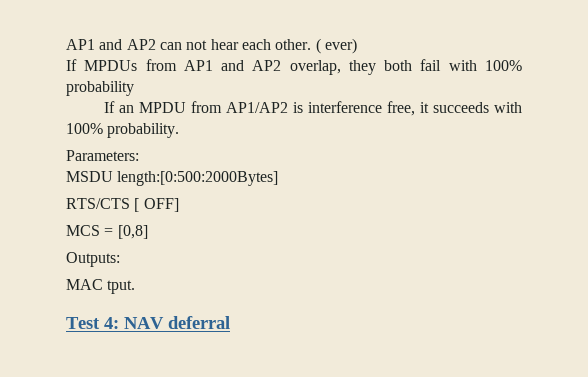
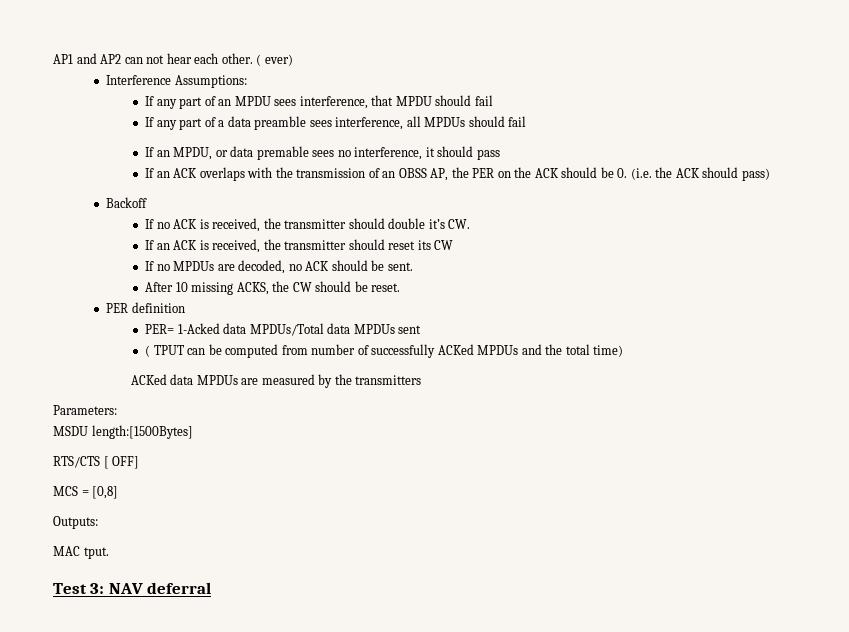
- If MPDUs from AP1 and AP2 overlap, they both fail with 100% probability
- If an MPDU from AP1/AP2 is interference free, it succeeds with 100% probability.
+ Interference Assumptions:
+ If any part of an MPDU sees interference, that MPDU should fail
+ If any part of a data preamble sees interference, all MPDUs should fail
+ If an MPDU, or data premable sees no interference, it should pass
+ If an ACK overlaps with the transmission of an OBSS AP, the PER on the ACK should be 0. (i.e. the ACK should pass)
+ Backoff
+ If no ACK is received, the transmitter should double it’s CW.
+ If an ACK is received, the transmitter should reset its CW
+ If no MPDUs are decoded, no ACK should be sent.
+ After 10 missing ACKS, the CW should be reset.
+ PER definition
+ PER= 1-Acked data MPDUs/Total data MPDUs sent
+ ( TPUT can be computed from number of successfully ACKed MPDUs and the total time)
+ ACKed data MPDUs are measured by the transmitters
- MSDU length:[0:500:2000Bytes]
+ MSDU length:[1500Bytes]
- Test 4: NAV deferral
+ Test 3: NAV deferral

